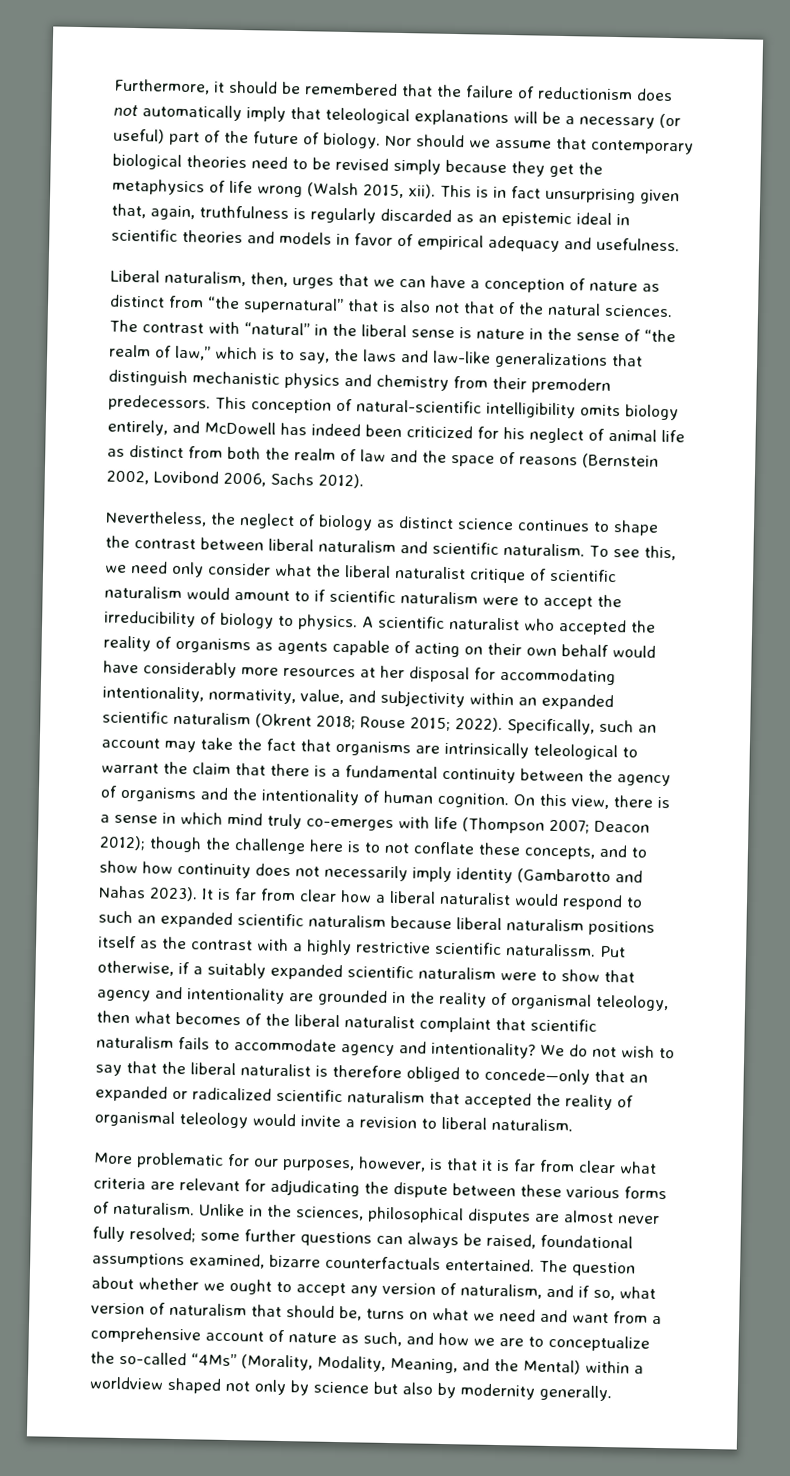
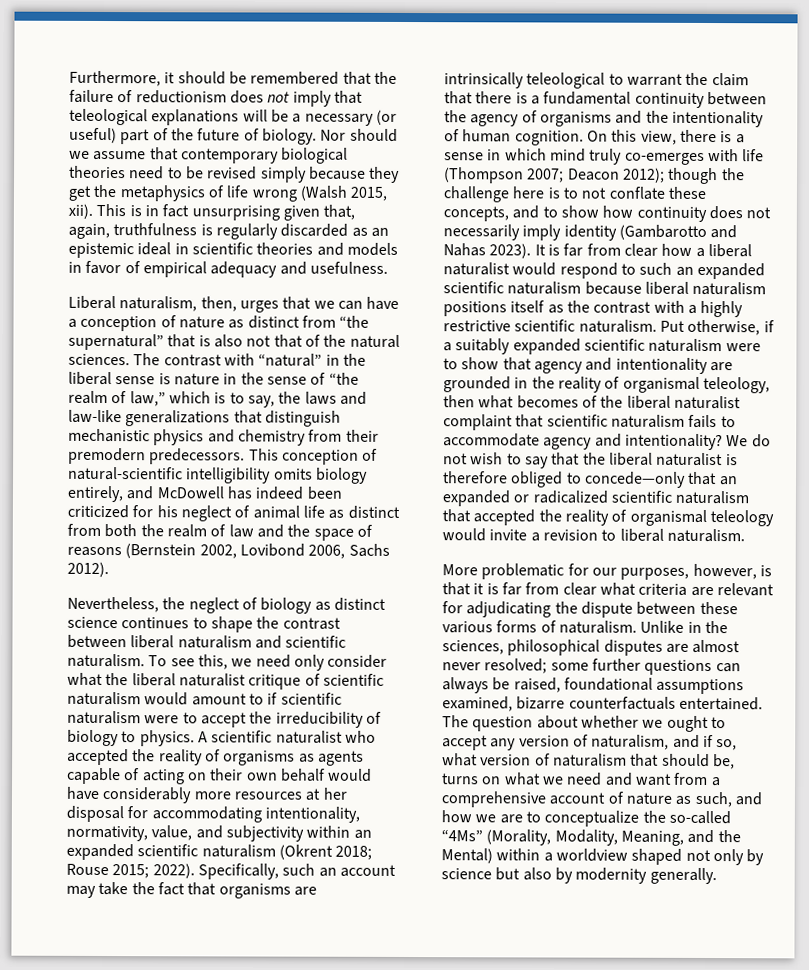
- Furthermore, it should be remembered that the failure of reductionism does not automatically imply that teleological explanations will be a necessary (or useful) part of the future of biology.
+ Furthermore, it should be remembered that the failure of reductionism does not imply that teleological explanations will be a necessary (or useful) part of the future of biology.
- It is far from clear how a liberal naturalist would respond to such an expanded scientific naturalism because liberal naturalism positions itself as the contrast with a highly restrictive scientific naturalissm.
+ It is far from clear how a liberal naturalist would respond to such an expanded scientific naturalism because liberal naturalism positions itself as the contrast with a highly restrictive scientific naturalism.
- Unlike in the sciences, philosophical disputes are almost never fully resolved; some further questions can always be raised, foundational assumptions examined, bizarre counterfactuals entertained.
+ Unlike in the sciences, philosophical disputes are almost never resolved; some further questions can always be raised, foundational assumptions examined, bizarre counterfactuals entertained.

